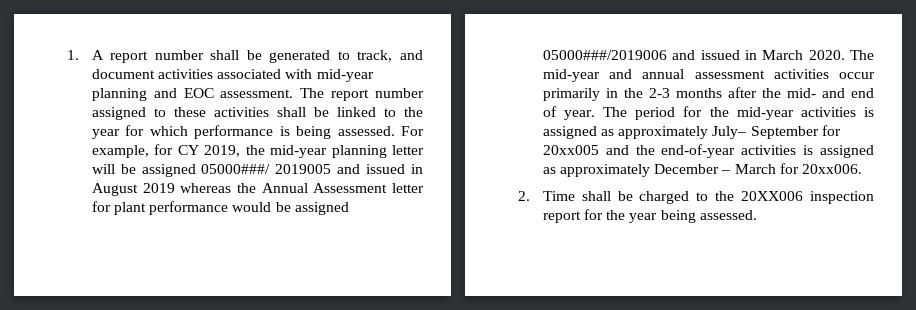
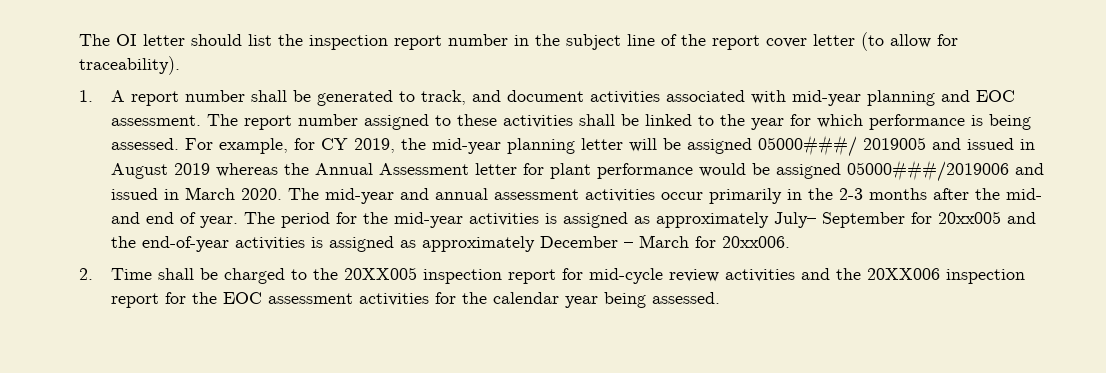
+ The OI letter should list the inspection report number in the subject line of the report cover letter (to allow for traceability).
- 2. Time shall be charged to the 20XX006 inspection report for the year being assessed.
+ 2. Time shall be charged to the 20XX005 inspection report for mid-cycle review activities and the 20XX006 inspection report for the EOC assessment activities for the calendar year being assessed.

